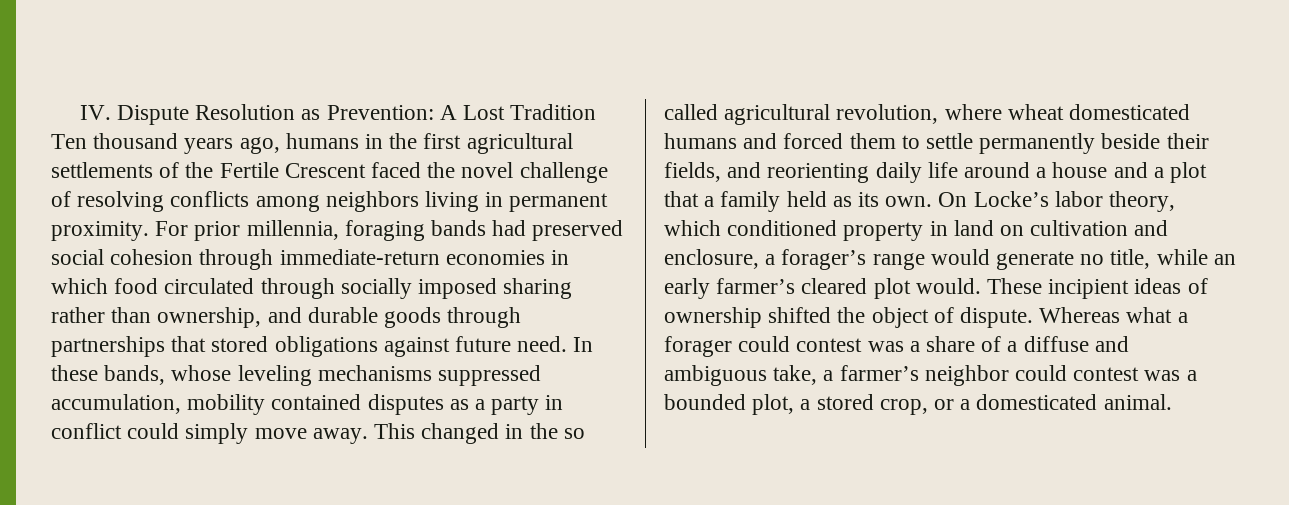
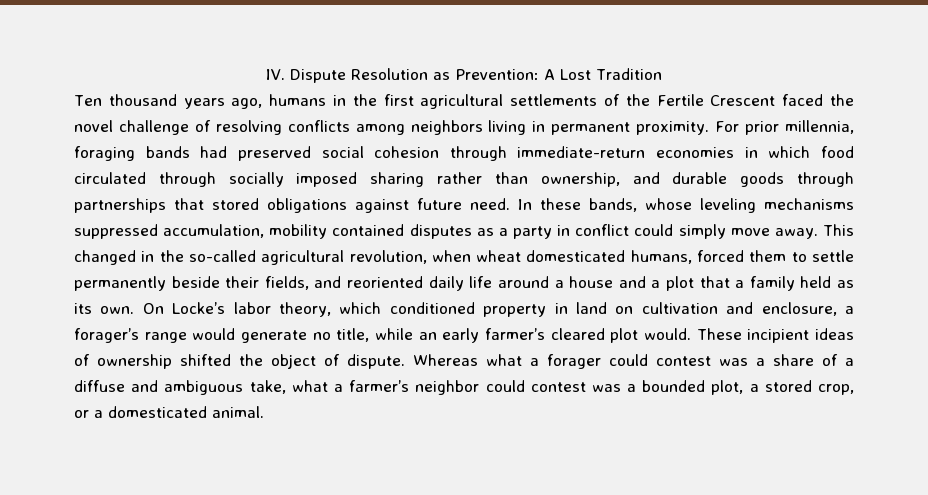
- This changed in the so called agricultural revolution, where wheat domesticated humans and forced them to settle permanently beside their fields, and reorienting daily life around a house and a plot that a family held as its own.
+ This changed in the so-called agricultural revolution, when wheat domesticated humans, forced them to settle permanently beside their fields, and reoriented daily life around a house and a plot that a family held as its own.
- Whereas what a forager could contest was a share of a diffuse and ambiguous take, a farmer’s neighbor could contest was a bounded plot, a stored crop, or a domesticated animal.
+ Whereas what a forager could contest was a share of a diffuse and ambiguous take, what a farmer’s neighbor could contest was a bounded plot, a stored crop, or a domesticated animal.

